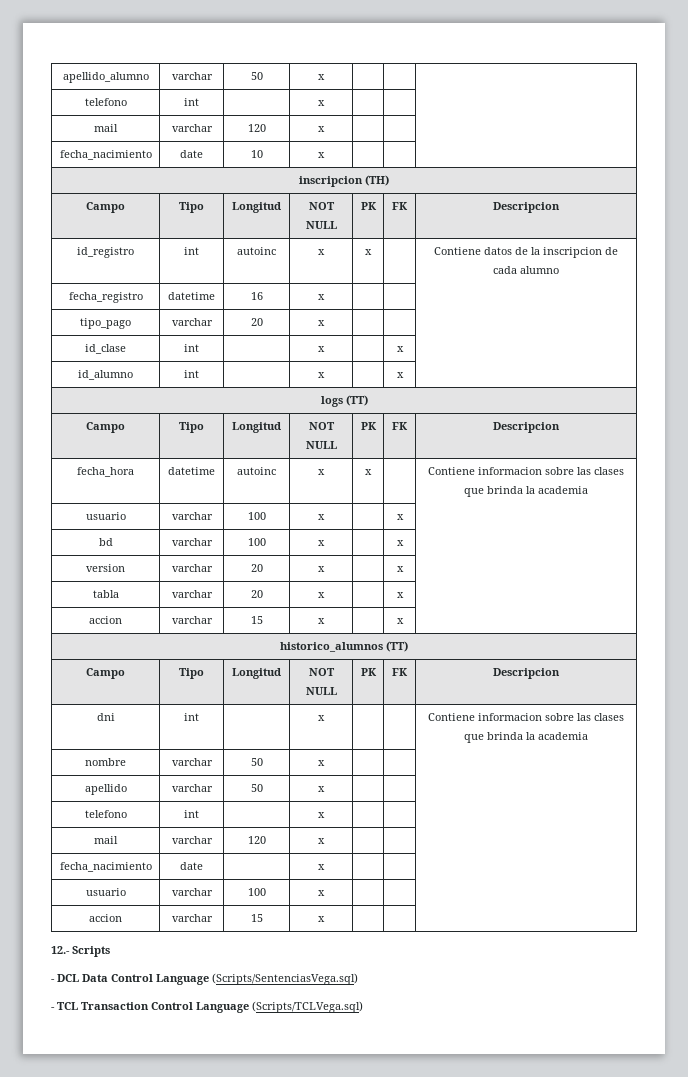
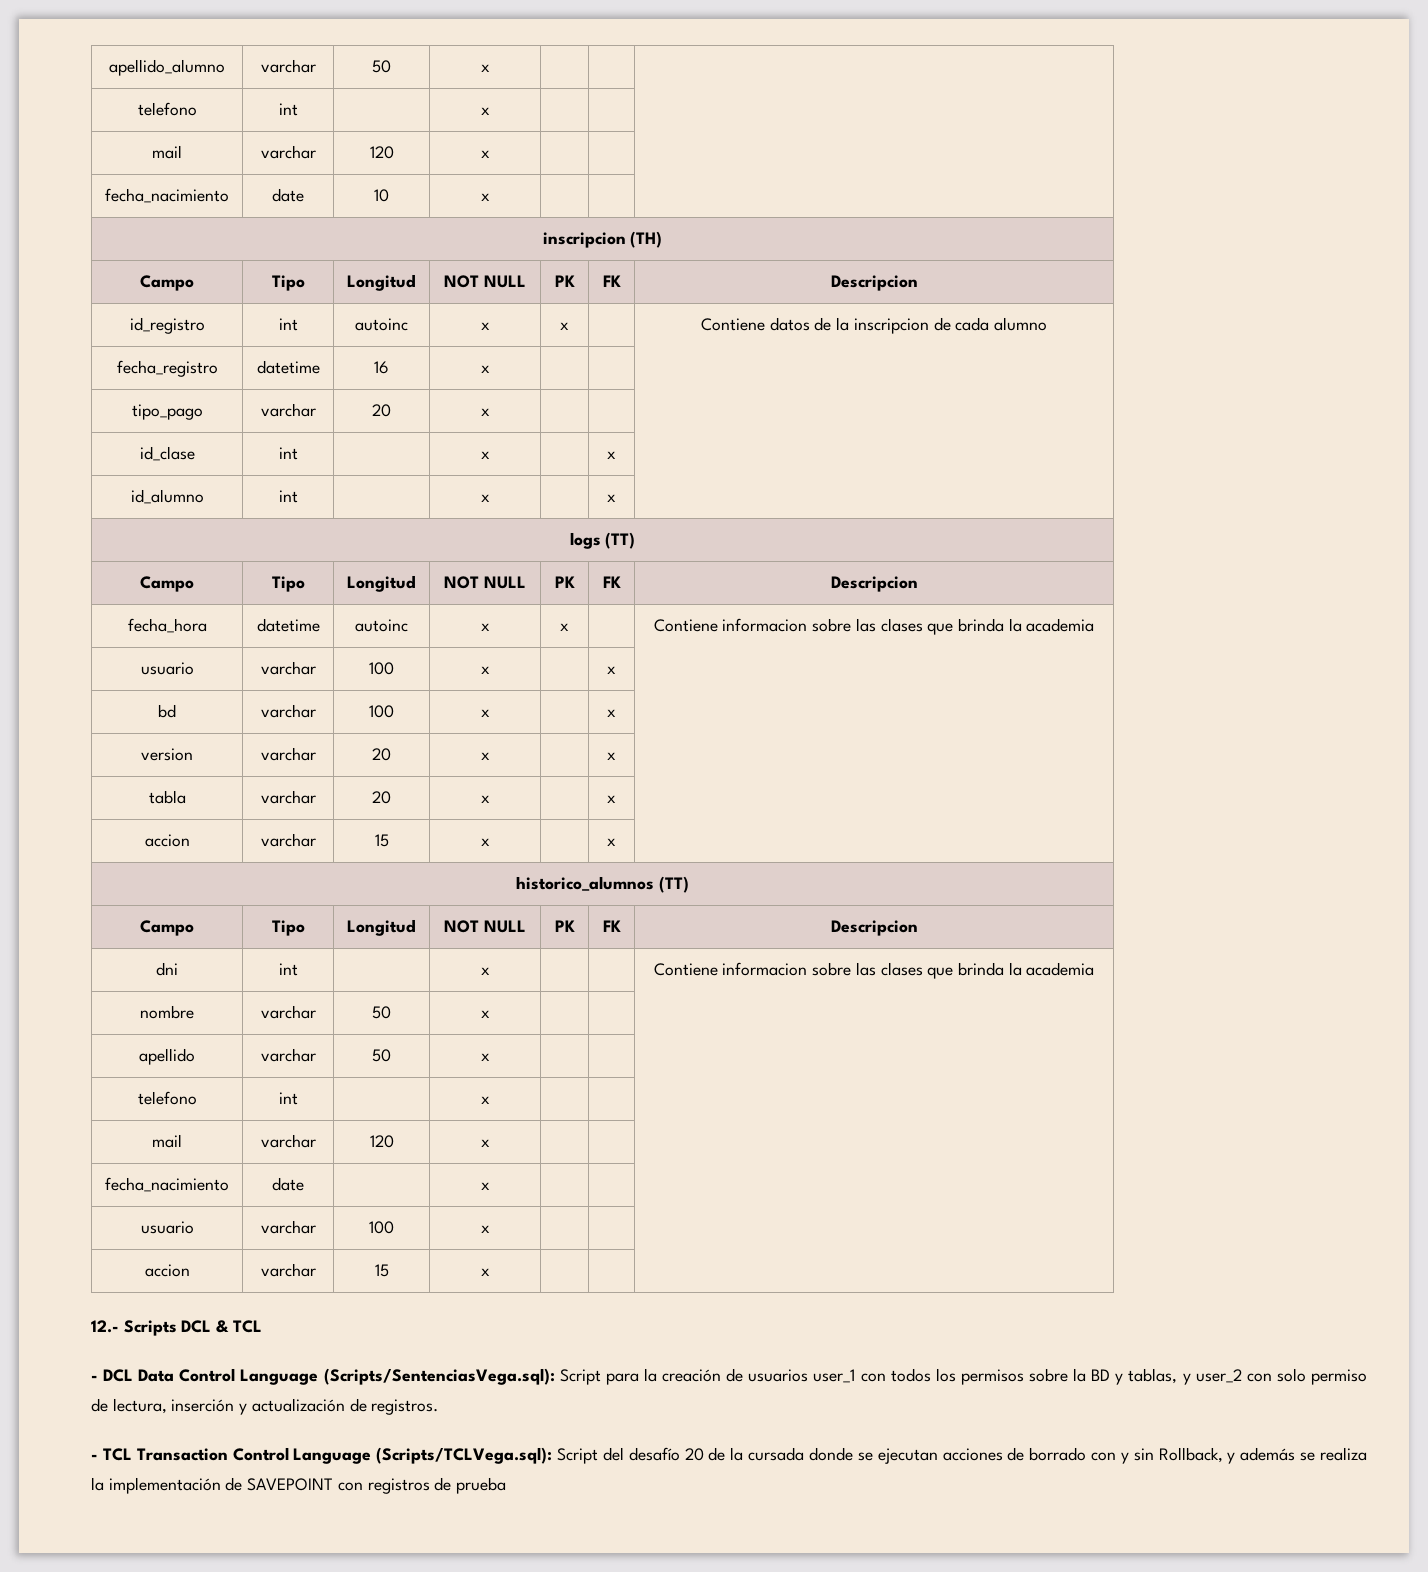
- 12.- Scripts
+ 12.- Scripts DCL & TCL
- - DCL Data Control Language (Scripts/SentenciasVega.sql)
+ - DCL Data Control Language (Scripts/SentenciasVega.sql): Script para la creación de usuarios user_1 con todos los permisos sobre la BD y tablas, y user_2 con solo permiso de lectura, inserción y actualización de registros.
- - TCL Transaction Control Language (Scripts/TCLVega.sql)
+ - TCL Transaction Control Language (Scripts/TCLVega.sql): Script del desafío 20 de la cursada donde se ejecutan acciones de borrado con y sin Rollback, y además se realiza la implementación de SAVEPOINT con registros de prueba

